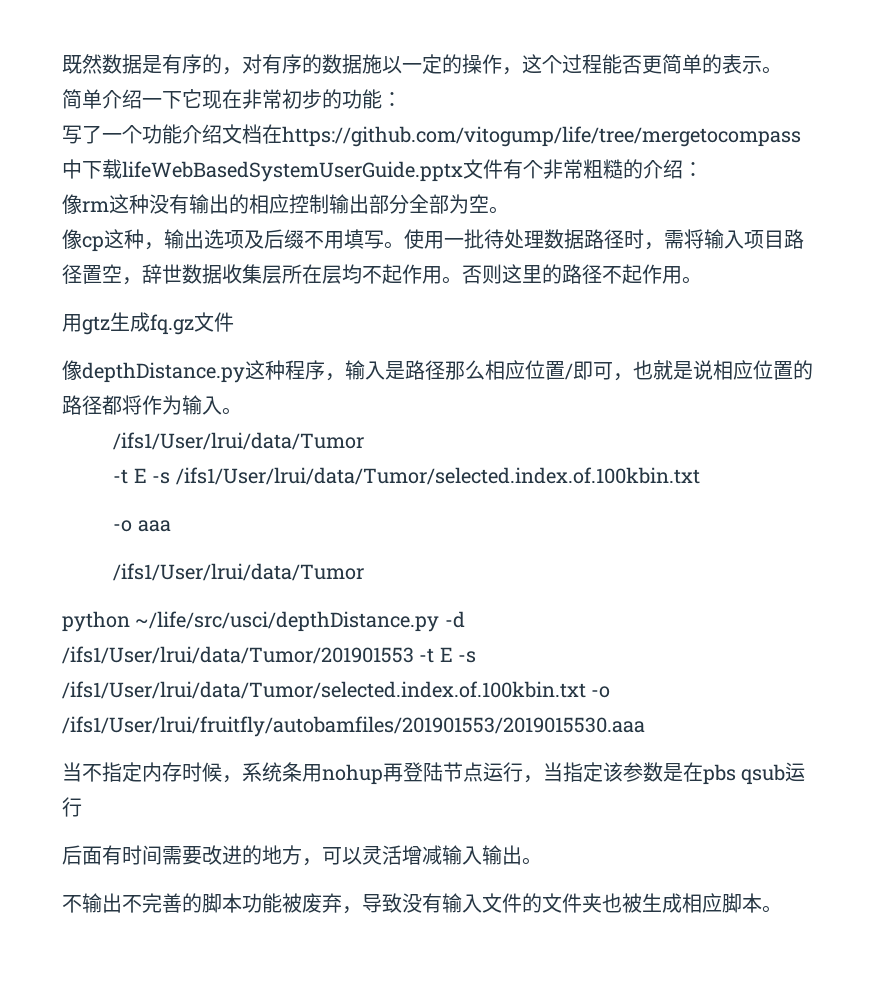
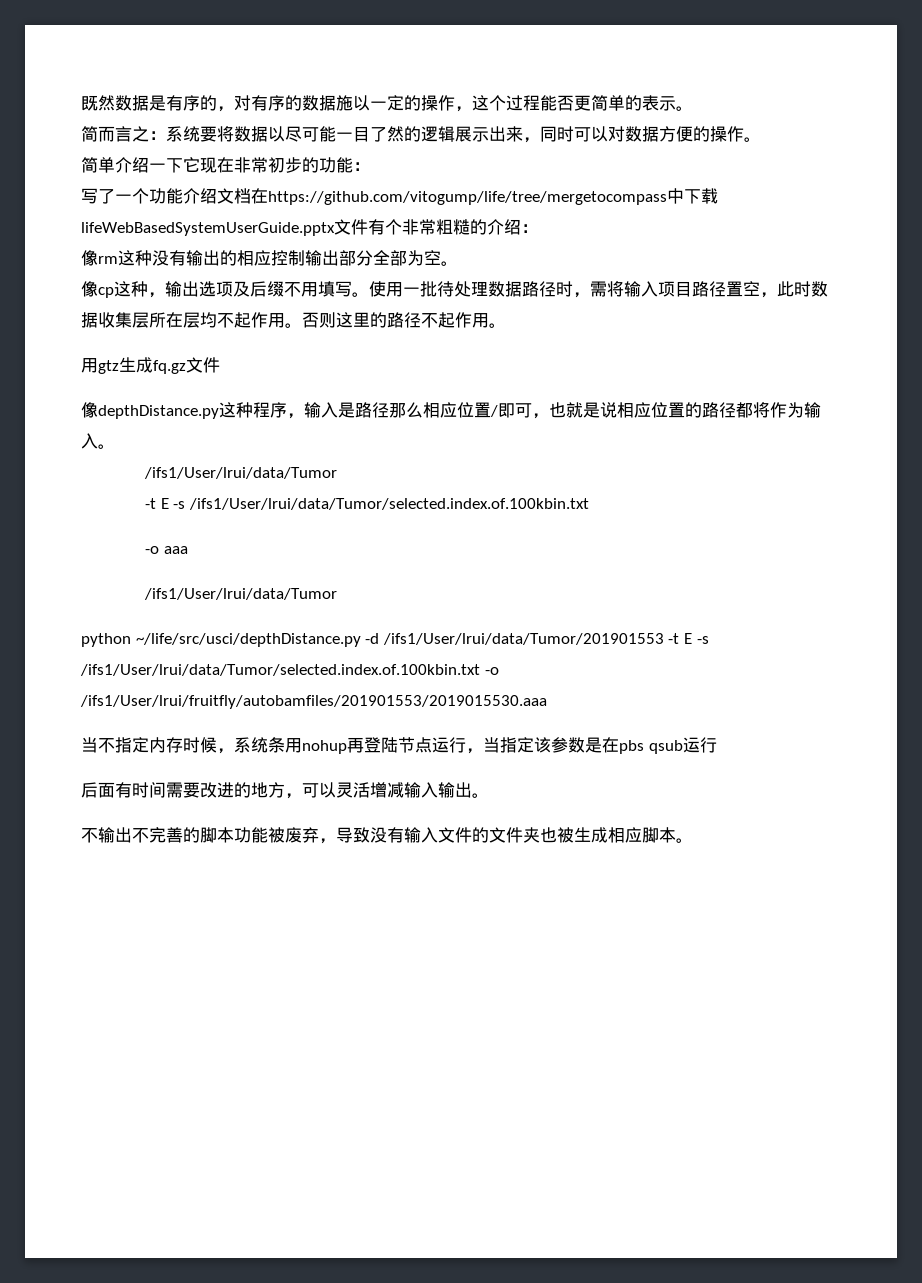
+ 简而言之：系统要将数据以尽可能一目了然的逻辑展示出来，同时可以对数据方便的操作。
- 使用一批待处理数据路径时，需将输入项目路径置空，辞世数据收集层所在层均不起作用。
+ 使用一批待处理数据路径时，需将输入项目路径置空，此时数据收集层所在层均不起作用。

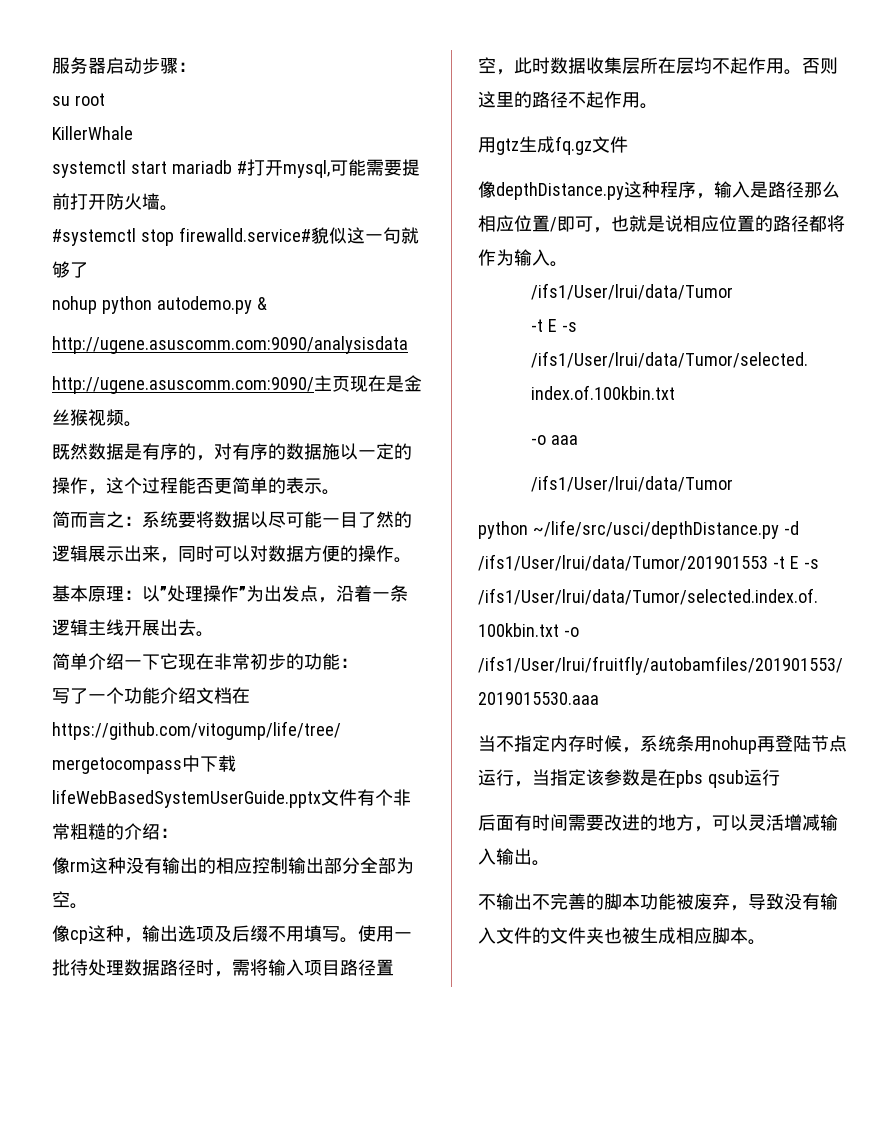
+ 服务器启动步骤：
+ su root
+ KillerWhale
+ systemctl start mariadb #打开mysql,可能需要提前打开防火墙。
+ #systemctl stop firewalld.service#貌似这一句就够了
+ nohup python autodemo.py &
+ http://ugene.asuscomm.com:9090/analysisdata
+ http://ugene.asuscomm.com:9090/主页现在是金丝猴视频。
+ 基本原理：以”处理操作”为出发点，沿着一条逻辑主线开展出去。

